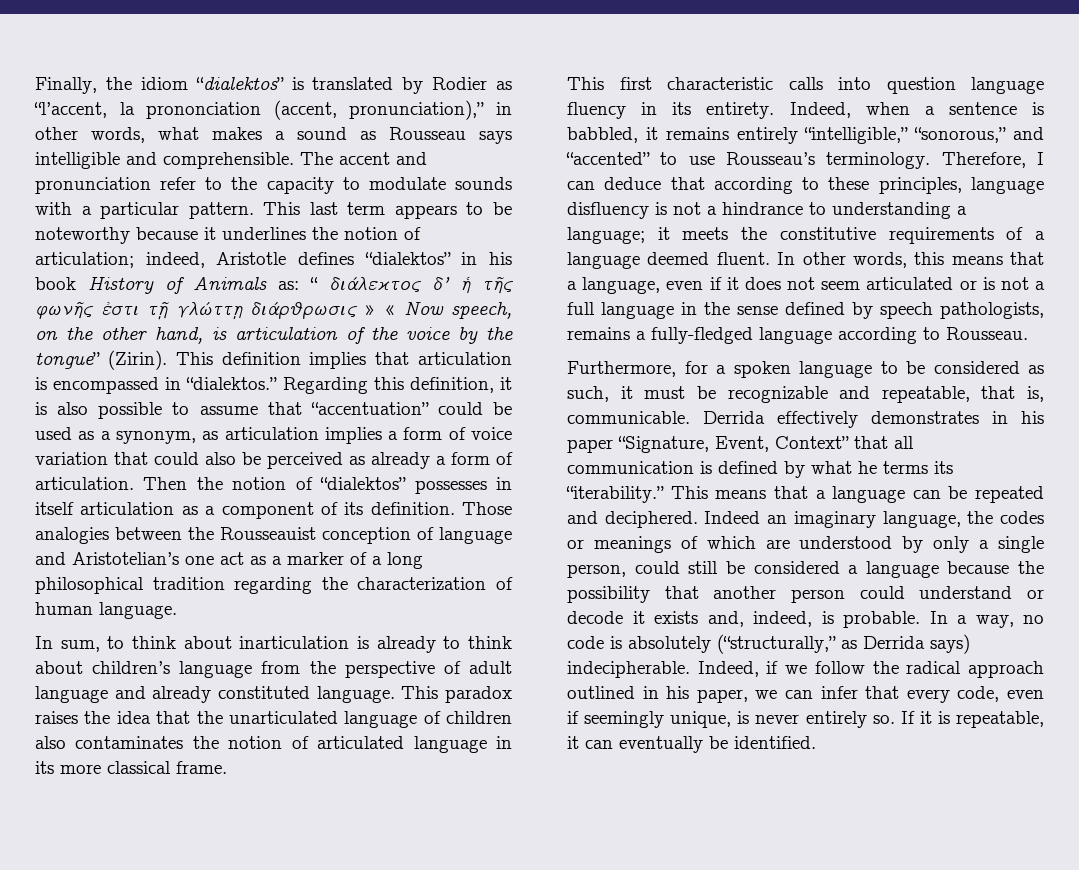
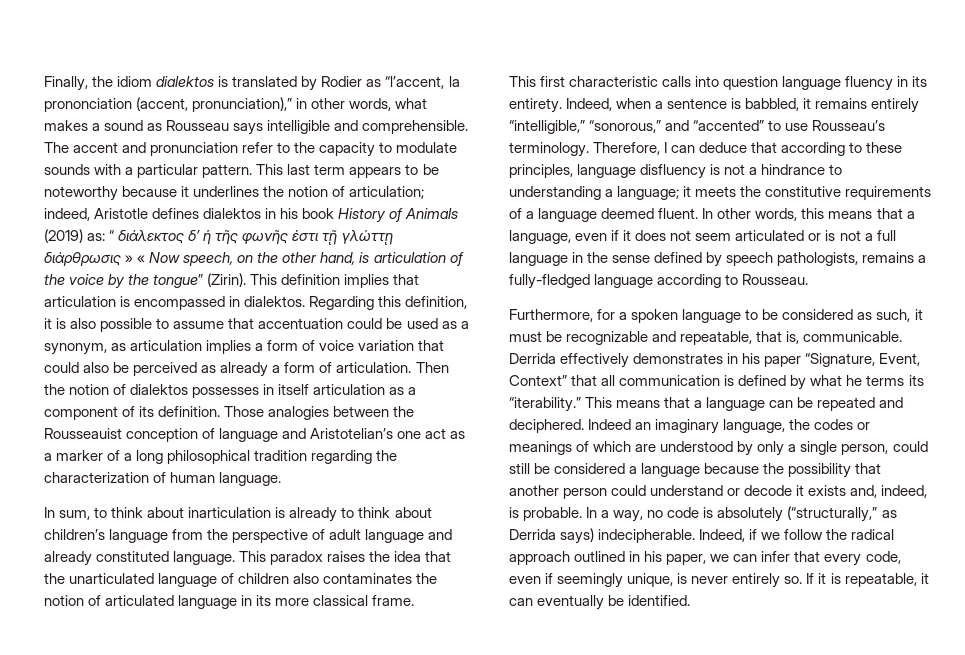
- Finally, the idiom “dialektos” is translated by Rodier as “l’accent, la prononciation (accent, pronunciation),” in other words, what makes a sound as Rousseau says intelligible and comprehensible.
+ Finally, the idiom dialektos is translated by Rodier as “l’accent, la prononciation (accent, pronunciation),” in other words, what makes a sound as Rousseau says intelligible and comprehensible.
- This last term appears to be noteworthy because it underlines the notion of articulation; indeed, Aristotle defines “dialektos” in his book History of Animals as: “ διάλεκτος δ’ ἡ τῆς φωνῆς ἐστι τῇ γλώττῃ διάρθρωσις » « Now speech, on the other hand, is articulation of the voice by the tongue” (Zirin).
+ This last term appears to be noteworthy because it underlines the notion of articulation; indeed, Aristotle defines dialektos in his book History of Animals (2019) as: “ διάλεκτος δ’ ἡ τῆς φωνῆς ἐστι τῇ γλώττῃ διάρθρωσις » « Now speech, on the other hand, is articulation of the voice by the tongue” (Zirin).
- This definition implies that articulation is encompassed in “dialektos.”
+ This definition implies that articulation is encompassed in dialektos.
- Regarding this definition, it is also possible to assume that “accentuation” could be used as a synonym, as articulation implies a form of voice variation that could also be perceived as already a form of articulation.
+ Regarding this definition, it is also possible to assume that accentuation could be used as a synonym, as articulation implies a form of voice variation that could also be perceived as already a form of articulation.
- Then the notion of “dialektos” possesses in itself articulation as a component of its definition.
+ Then the notion of dialektos possesses in itself articulation as a component of its definition.

